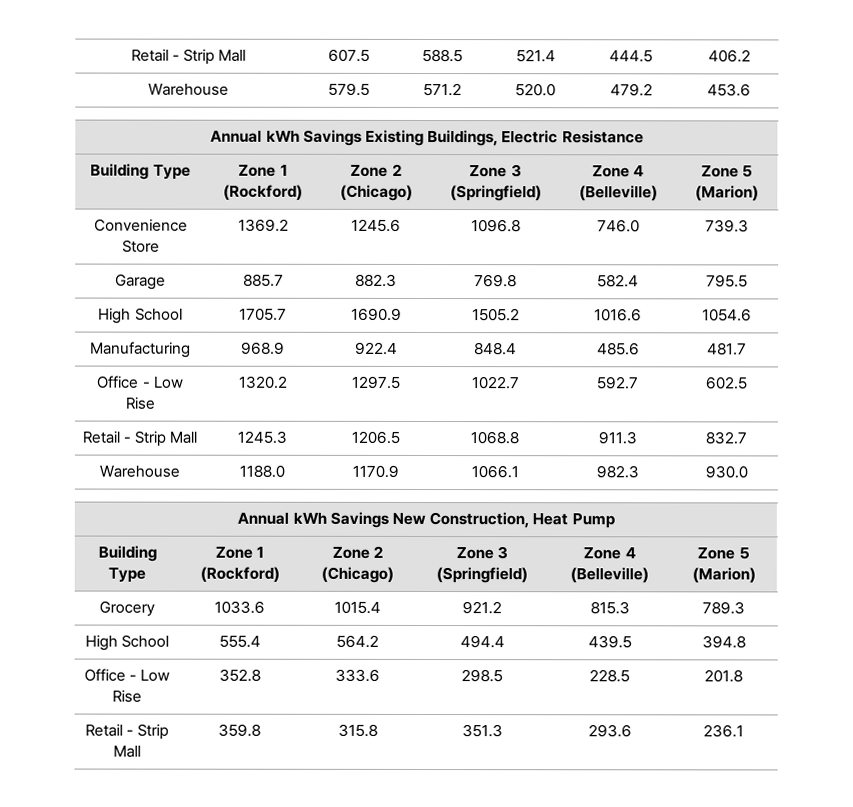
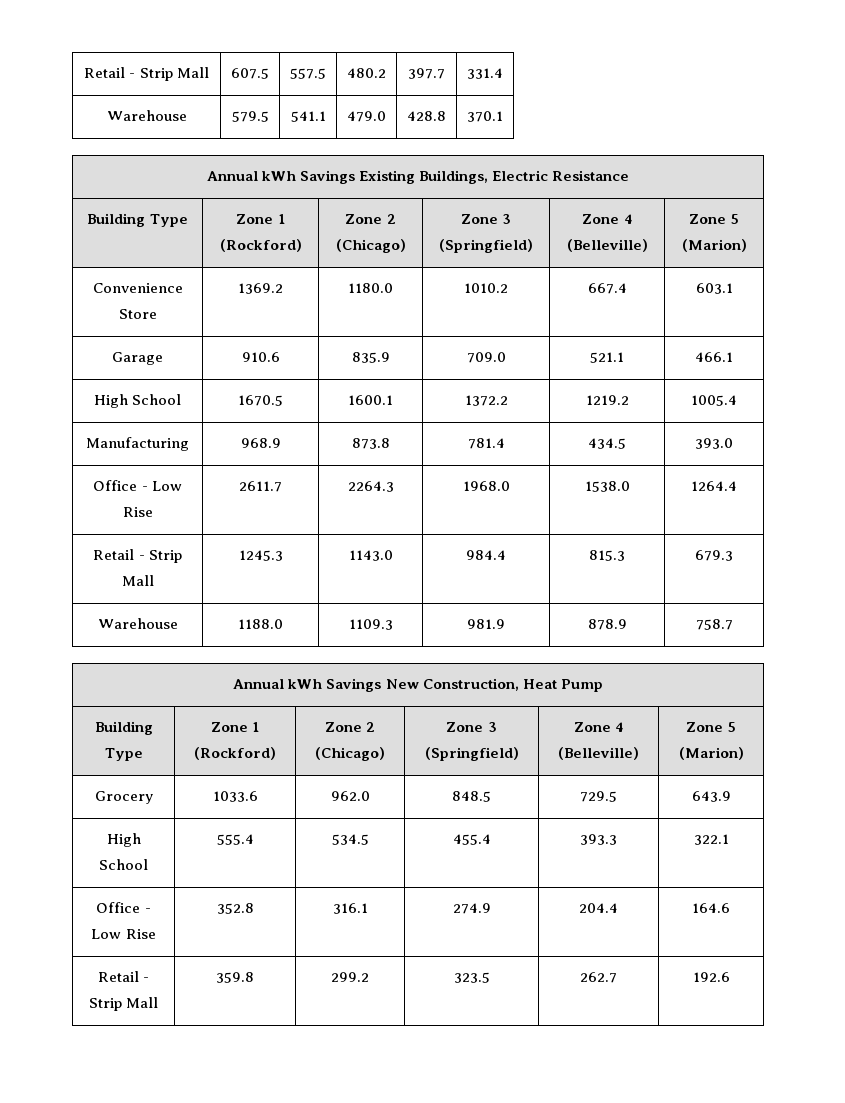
- Retail - Strip Mall | 607.5 | 588.5 | 521.4 | 444.5 | 406.2
- Warehouse | 579.5 | 571.2 | 520.0 | 479.2 | 453.6
+ Retail - Strip Mall | 607.5 | 557.5 | 480.2 | 397.7 | 331.4
+ Warehouse | 579.5 | 541.1 | 479.0 | 428.8 | 370.1
- Convenience Store | 1369.2 | 1245.6 | 1096.8 | 746.0 | 739.3
- Garage | 885.7 | 882.3 | 769.8 | 582.4 | 795.5
- High School | 1705.7 | 1690.9 | 1505.2 | 1016.6 | 1054.6
- Manufacturing | 968.9 | 922.4 | 848.4 | 485.6 | 481.7
- Office - Low Rise | 1320.2 | 1297.5 | 1022.7 | 592.7 | 602.5
+ Convenience Store | 1369.2 | 1180.0 | 1010.2 | 667.4 | 603.1
+ Garage | 910.6 | 835.9 | 709.0 | 521.1 | 466.1
+ High School | 1670.5 | 1600.1 | 1372.2 | 1219.2 | 1005.4
+ Manufacturing | 968.9 | 873.8 | 781.4 | 434.5 | 393.0
+ Office - Low Rise | 2611.7 | 2264.3 | 1968.0 | 1538.0 | 1264.4
- Retail - Strip Mall | 1245.3 | 1206.5 | 1068.8 | 911.3 | 832.7
- Warehouse | 1188.0 | 1170.9 | 1066.1 | 982.3 | 930.0
+ Retail - Strip Mall | 1245.3 | 1143.0 | 984.4 | 815.3 | 679.3
+ Warehouse | 1188.0 | 1109.3 | 981.9 | 878.9 | 758.7
- Grocery | 1033.6 | 1015.4 | 921.2 | 815.3 | 789.3
+ Grocery | 1033.6 | 962.0 | 848.5 | 729.5 | 643.9
- High School | 555.4 | 564.2 | 494.4 | 439.5 | 394.8
+ High School | 555.4 | 534.5 | 455.4 | 393.3 | 322.1
- Office - Low Rise | 352.8 | 333.6 | 298.5 | 228.5 | 201.8
+ Office - Low Rise | 352.8 | 316.1 | 274.9 | 204.4 | 164.6
- Retail - Strip Mall | 359.8 | 315.8 | 351.3 | 293.6 | 236.1
+ Retail - Strip Mall | 359.8 | 299.2 | 323.5 | 262.7 | 192.6

